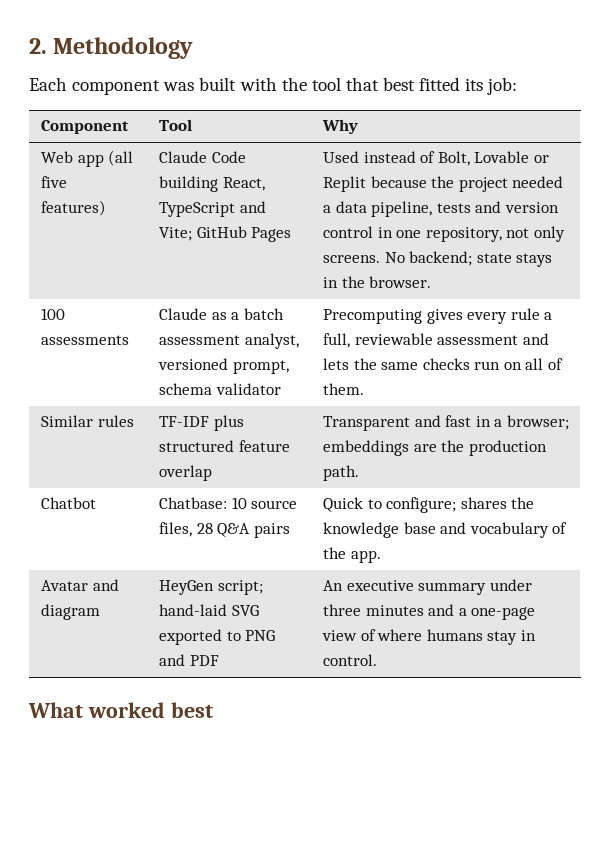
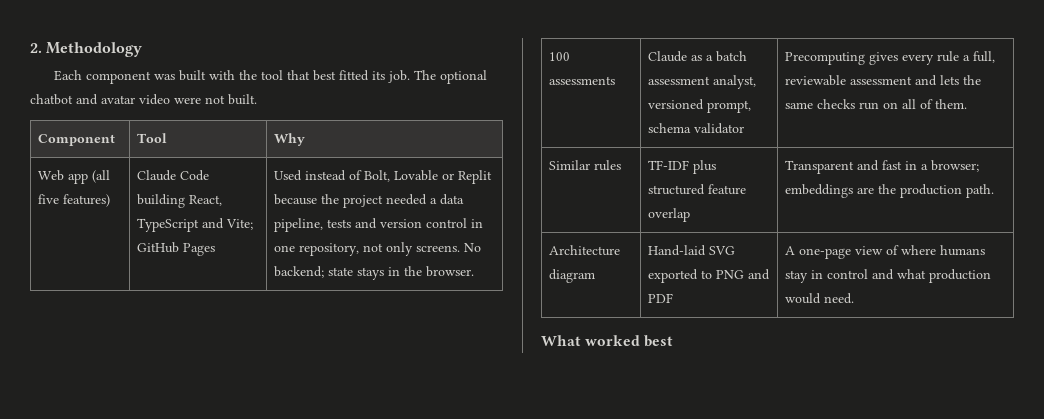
- Each component was built with the tool that best fitted its job:
+ Each component was built with the tool that best fitted its job. The optional chatbot and avatar video were not built.
- Chatbot | Chatbase: 10 source files, 28 Q&A pairs | Quick to configure; shares the knowledge base and vocabulary of the app.
- Avatar and diagram | HeyGen script; hand-laid SVG exported to PNG and PDF | An executive summary under three minutes and a one-page view of where humans stay in control.
+ Architecture diagram | Hand-laid SVG exported to PNG and PDF | A one-page view of where humans stay in control and what production would need.

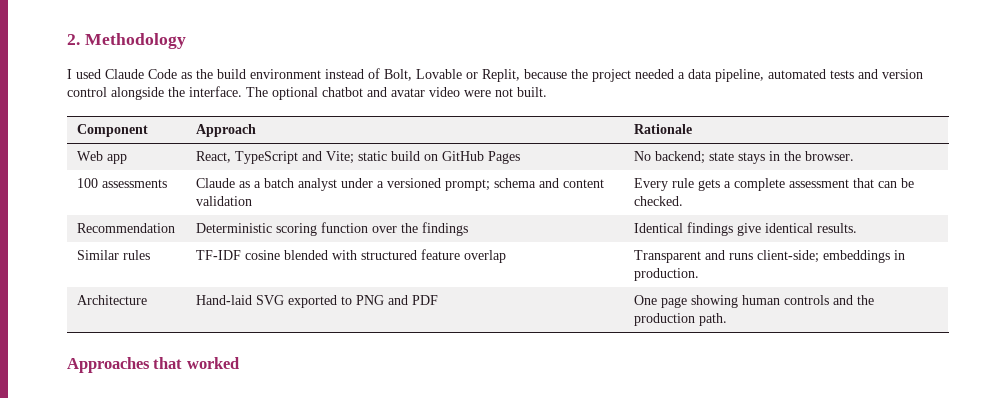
- Each component was built with the tool that best fitted its job.
+ I used Claude Code as the build environment instead of Bolt, Lovable or Replit, because the project needed a data pipeline, automated tests and version control alongside the interface.
- Component | Tool | Why
+ Component | Approach | Rationale
- Web app (all five features) | Claude Code building React, TypeScript and Vite; GitHub Pages
+ Web app | React, TypeScript and Vite; static build on GitHub Pages
- Used instead of Bolt, Lovable or Replit because the project needed a data pipeline, tests and version control in one repository, not only screens.
- 100 assessments | Claude as a batch assessment analyst, versioned prompt, schema validator | Precomputing gives every rule a full, reviewable assessment and lets the same checks run on all of them.
+ 100 assessments | Claude as a batch analyst under a versioned prompt; schema and content validation | Every rule gets a complete assessment that can be checked.
+ Recommendation | Deterministic scoring function over the findings | Identical findings give identical results.
- Similar rules | TF-IDF plus structured feature overlap | Transparent and fast in a browser; embeddings are the production path.
+ Similar rules | TF-IDF cosine blended with structured feature overlap | Transparent and runs client-side; embeddings in production.
- Architecture diagram | Hand-laid SVG exported to PNG and PDF | A one-page view of where humans stay in control and what production would need.
- What worked best
+ Architecture | Hand-laid SVG exported to PNG and PDF | One page showing human controls and the production path.
+ Approaches that worked

